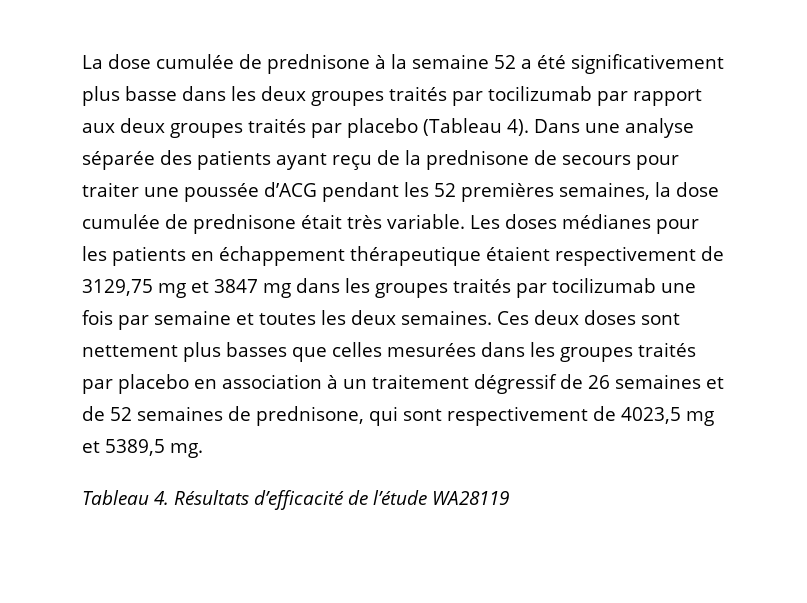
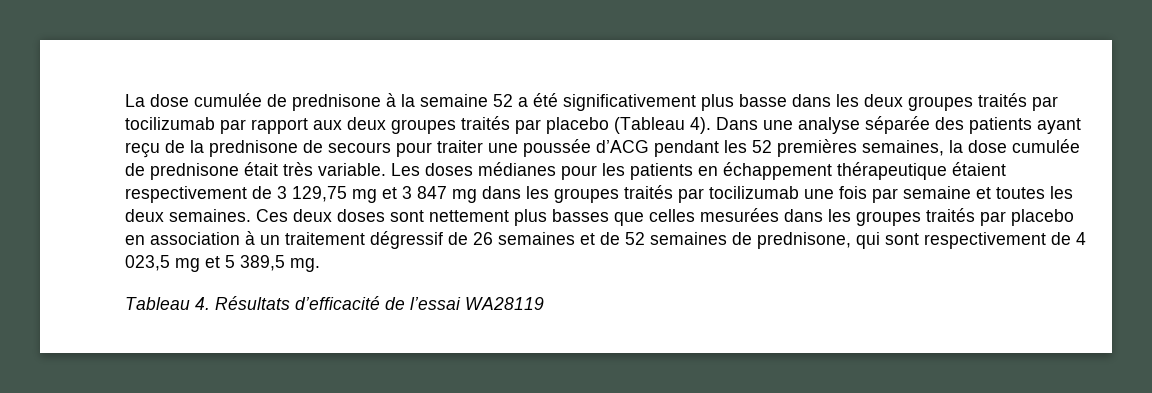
- Les doses médianes pour les patients en échappement thérapeutique étaient respectivement de 3129,75 mg et 3847 mg dans les groupes traités par tocilizumab une fois par semaine et toutes les deux semaines.
+ Les doses médianes pour les patients en échappement thérapeutique étaient respectivement de 3 129,75 mg et 3 847 mg dans les groupes traités par tocilizumab une fois par semaine et toutes les deux semaines.
- Ces deux doses sont nettement plus basses que celles mesurées dans les groupes traités par placebo en association à un traitement dégressif de 26 semaines et de 52 semaines de prednisone, qui sont respectivement de 4023,5 mg et 5389,5 mg.
+ Ces deux doses sont nettement plus basses que celles mesurées dans les groupes traités par placebo en association à un traitement dégressif de 26 semaines et de 52 semaines de prednisone, qui sont respectivement de 4 023,5 mg et 5 389,5 mg.
- Tableau 4. Résultats d’efficacité de l’étude WA28119
+ Tableau 4. Résultats d’efficacité de l’essai WA28119

